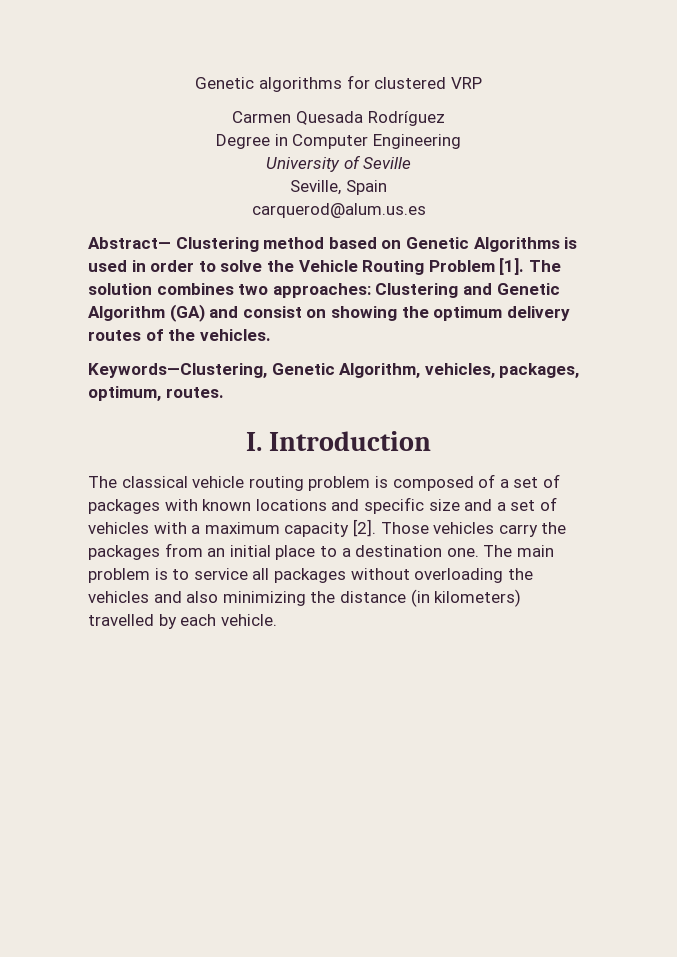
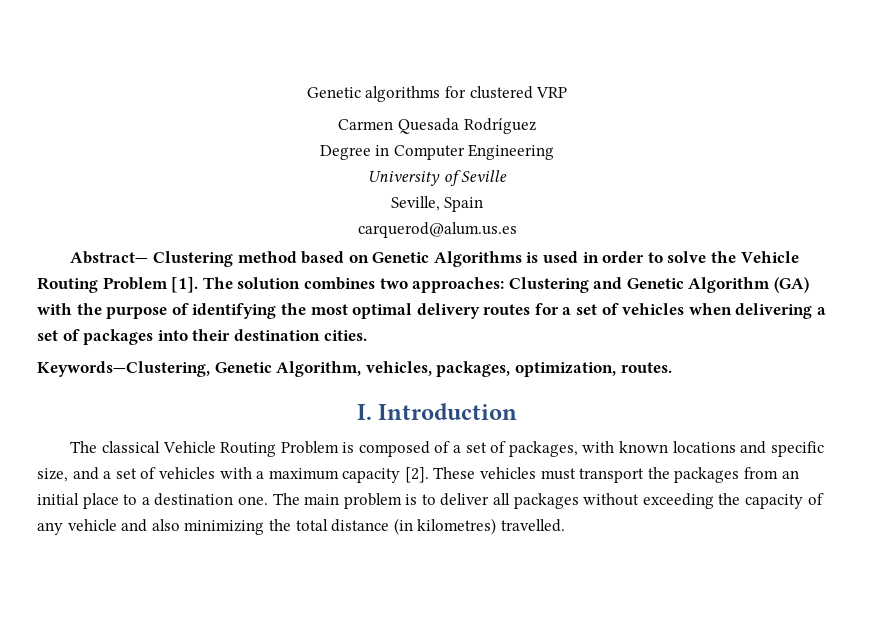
- The solution combines two approaches: Clustering and Genetic Algorithm (GA) and consist on showing the optimum delivery routes of the vehicles.
+ The solution combines two approaches: Clustering and Genetic Algorithm (GA) with the purpose of identifying the most optimal delivery routes for a set of vehicles when delivering a set of packages into their destination cities.
- Keywords—Clustering, Genetic Algorithm, vehicles, packages, optimum, routes.
+ Keywords—Clustering, Genetic Algorithm, vehicles, packages, optimization, routes.
- The classical vehicle routing problem is composed of a set of packages with known locations and specific size and a set of vehicles with a maximum capacity [2].
+ The classical Vehicle Routing Problem is composed of a set of packages, with known locations and specific size, and a set of vehicles with a maximum capacity [2].
- Those vehicles carry the packages from an initial place to a destination one.
+ These vehicles must transport the packages from an initial place to a destination one.
- The main problem is to service all packages without overloading the vehicles and also minimizing the distance (in kilometers) travelled by each vehicle.
+ The main problem is to deliver all packages without exceeding the capacity of any vehicle and also minimizing the total distance (in kilometres) travelled.

